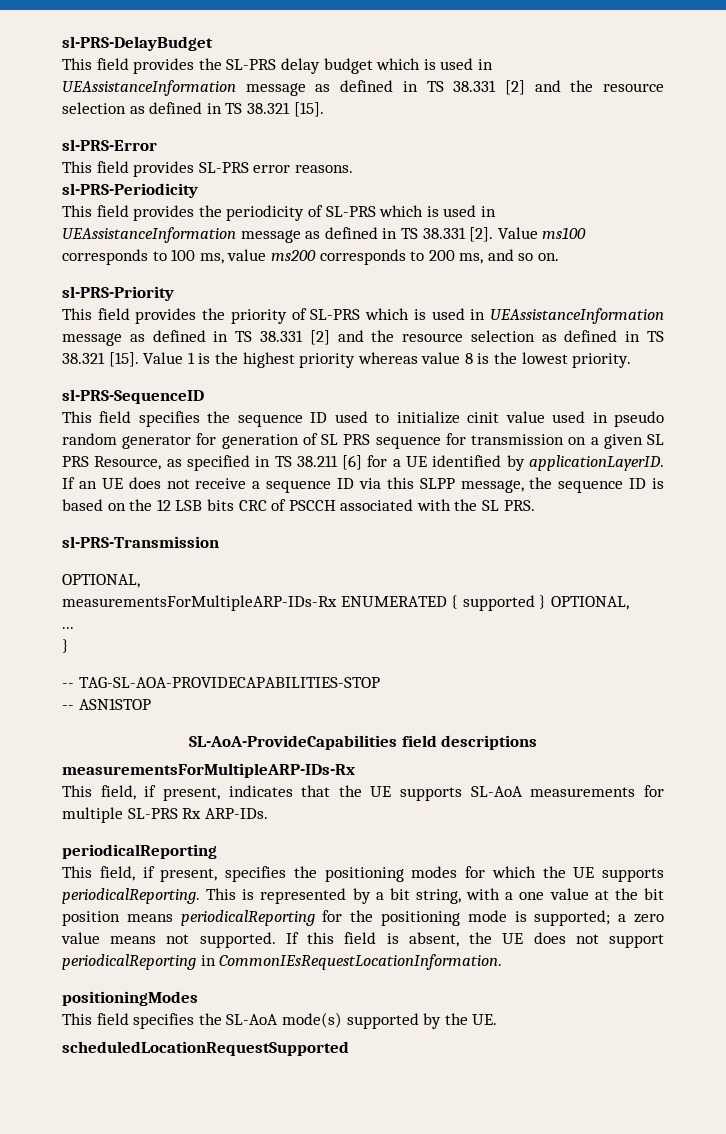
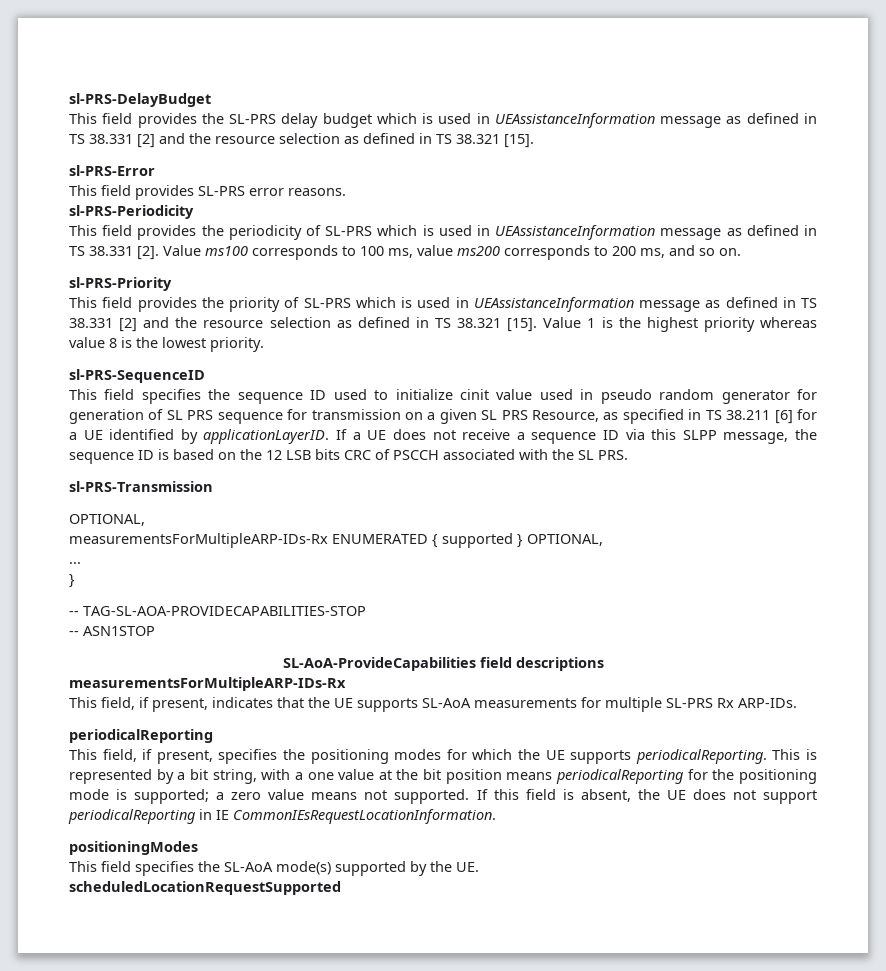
- If an UE does not receive a sequence ID via this SLPP message, the sequence ID is based on the 12 LSB bits CRC of PSCCH associated with the SL PRS.
+ If a UE does not receive a sequence ID via this SLPP message, the sequence ID is based on the 12 LSB bits CRC of PSCCH associated with the SL PRS.
- If this field is absent, the UE does not support periodicalReporting in CommonIEsRequestLocationInformation.
+ If this field is absent, the UE does not support periodicalReporting in IE CommonIEsRequestLocationInformation.

